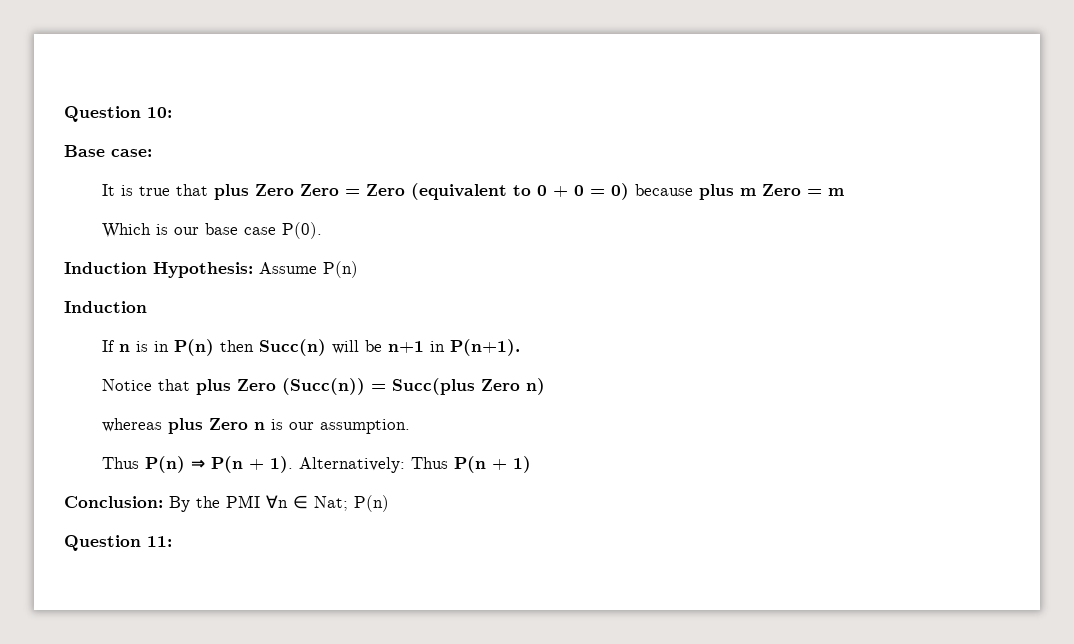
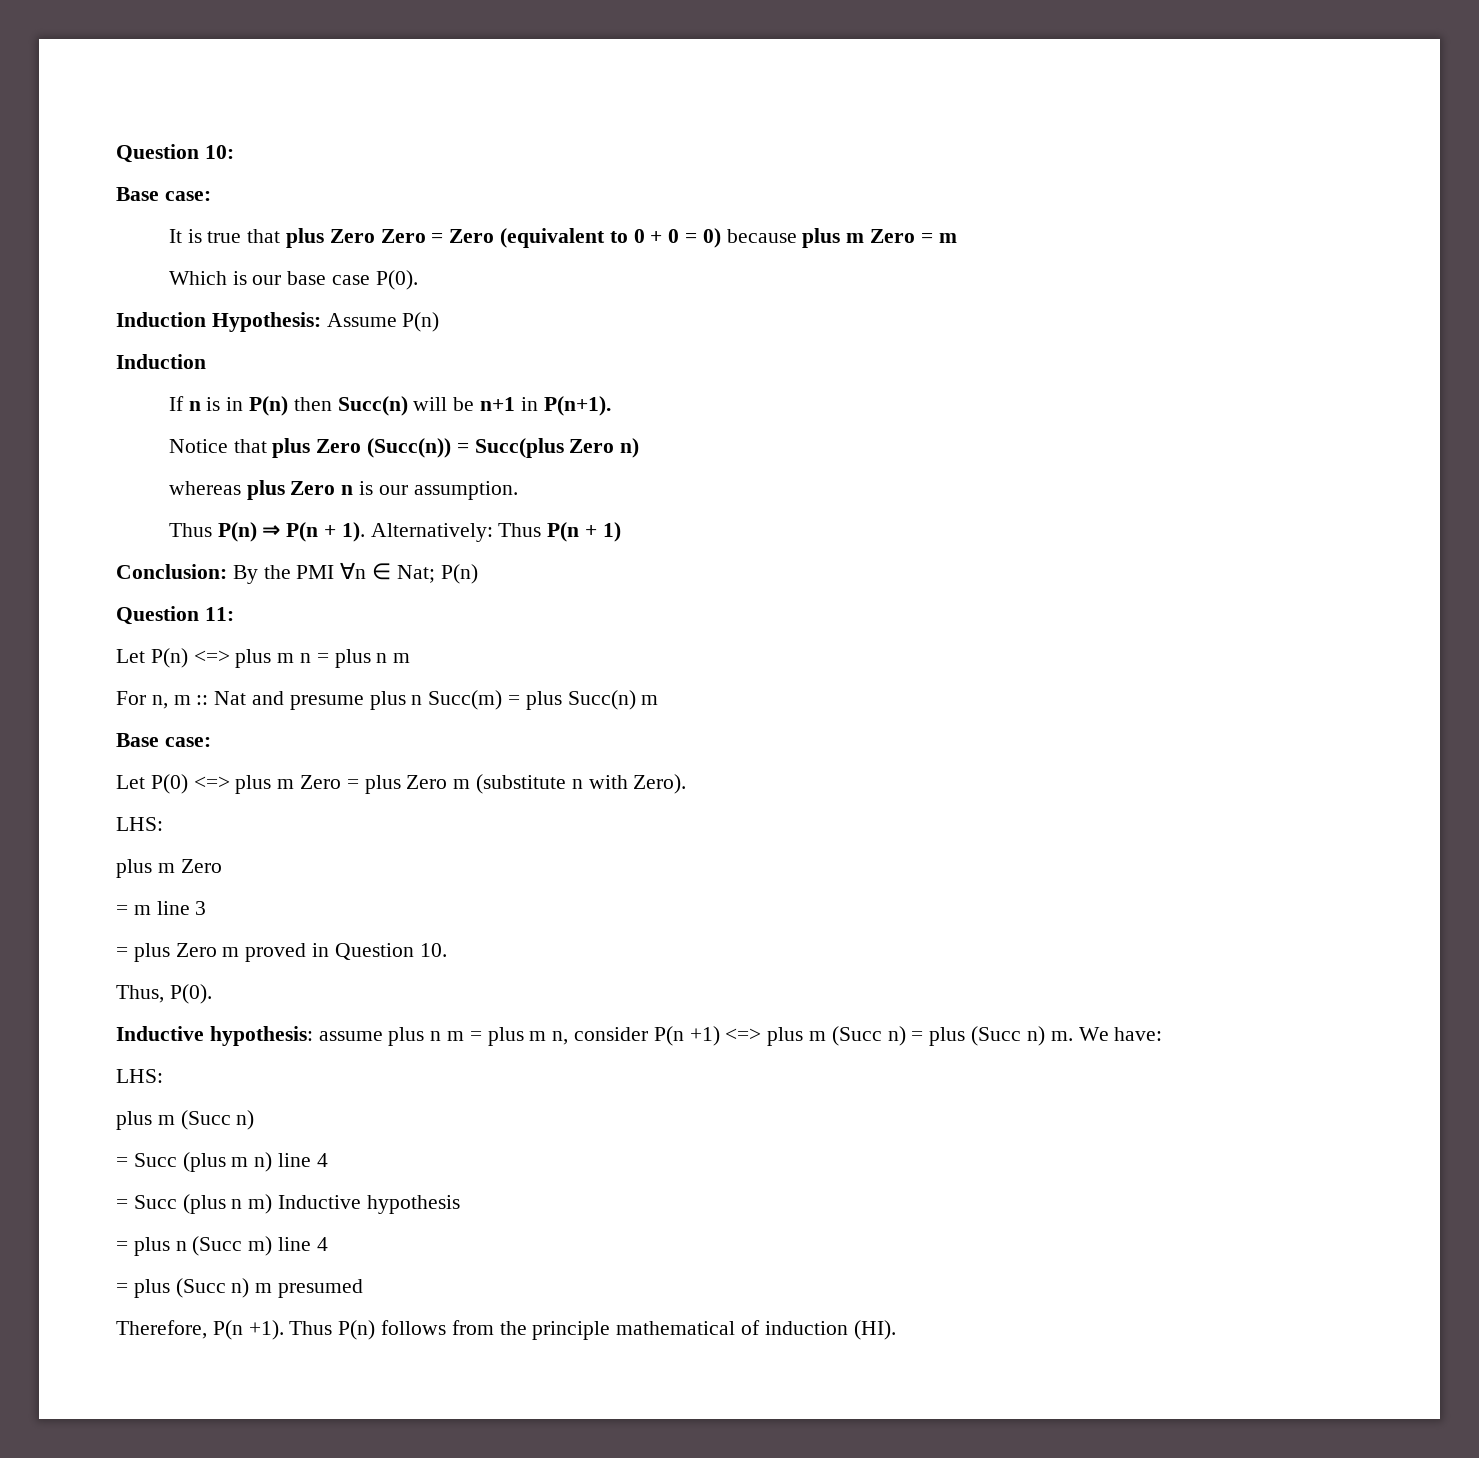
+ Let P(n) <=> plus m n = plus n m
+ For n, m :: Nat and presume plus n Succ(m) = plus Succ(n) m
+ Base case:
+ Let P(0) <=> plus m Zero = plus Zero m (substitute n with Zero).
+ LHS:
+ plus m Zero
+ = m line 3
+ = plus Zero m proved in Question 10.
+ Thus, P(0).
+ Inductive hypothesis: assume plus n m = plus m n, consider P(n +1) <=> plus m (Succ n) = plus (Succ n) m. We have:
+ LHS:
+ plus m (Succ n)
+ = Succ (plus m n) line 4
+ = Succ (plus n m) Inductive hypothesis
+ = plus n (Succ m) line 4
+ = plus (Succ n) m presumed
+ Therefore, P(n +1). Thus P(n) follows from the principle mathematical of induction (HI).

